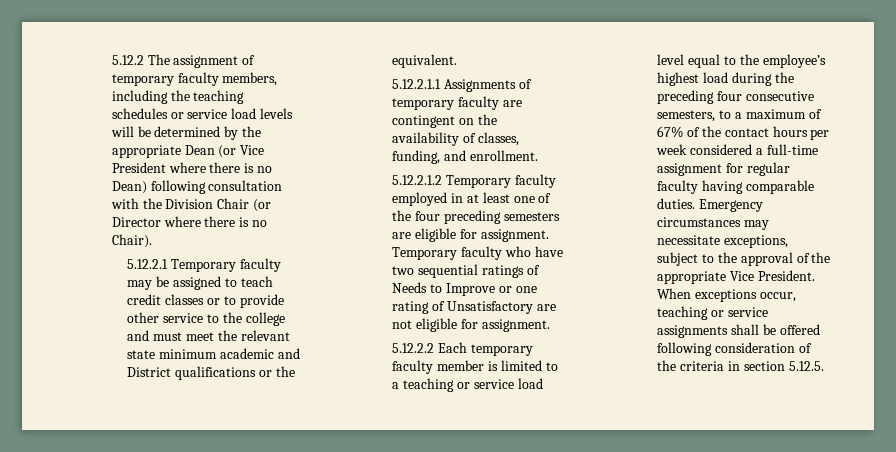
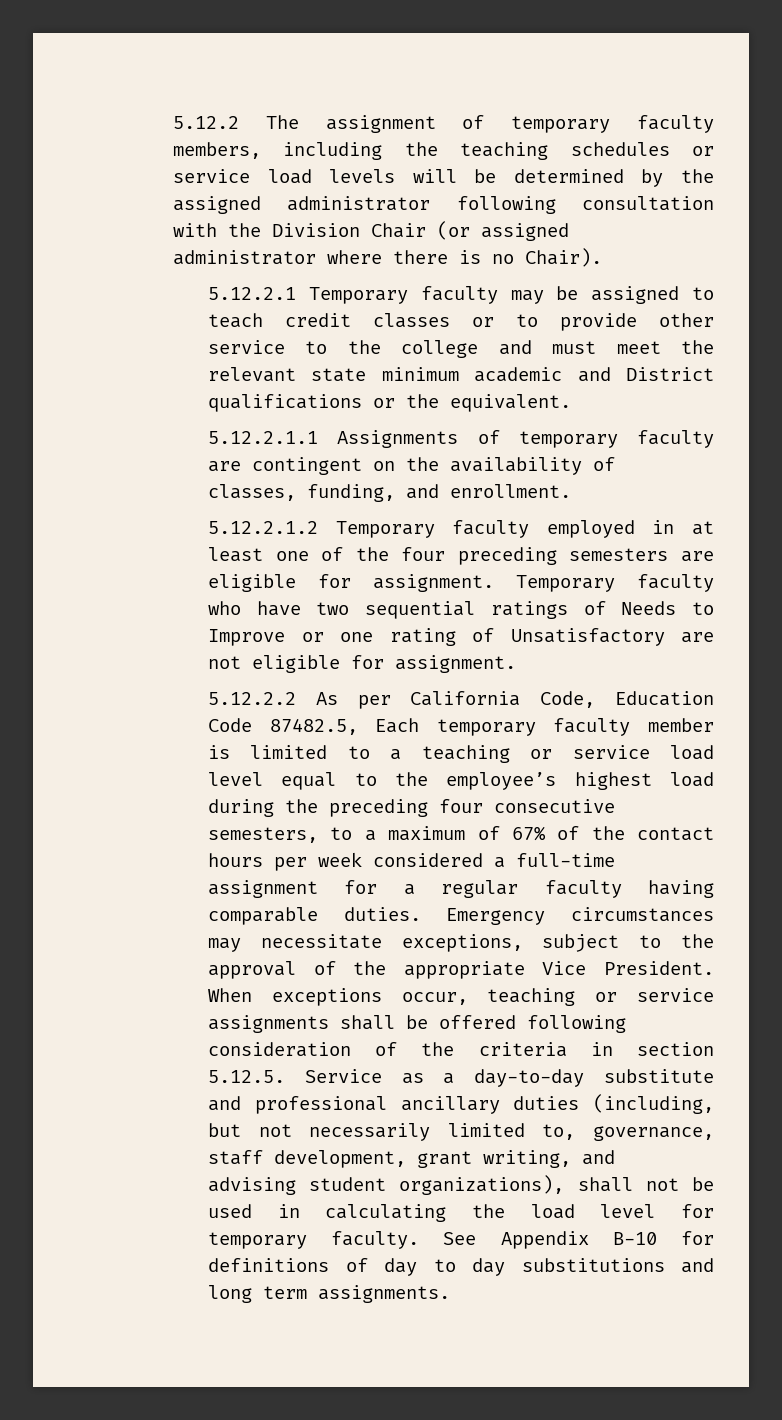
- 5.12.2 The assignment of temporary faculty members, including the teaching schedules or service load levels will be determined by the appropriate Dean (or Vice President where there is no Dean) following consultation with the Division Chair (or Director where there is no Chair).
+ 5.12.2 The assignment of temporary faculty members, including the teaching schedules or service load levels will be determined by the assigned administrator following consultation with the Division Chair (or assigned administrator where there is no Chair).
- 5.12.2.2 Each temporary faculty member is limited to a teaching or service load level equal to the employee’s highest load during the preceding four consecutive semesters, to a maximum of 67% of the contact hours per week considered a full-time assignment for regular faculty having comparable duties.
+ 5.12.2.2 As per California Code, Education Code 87482.5, Each temporary faculty member is limited to a teaching or service load level equal to the employee’s highest load during the preceding four consecutive semesters, to a maximum of 67% of the contact hours per week considered a full-time assignment for a regular faculty having comparable duties.
- When exceptions occur, teaching or service assignments shall be offered following consideration of the criteria in section 5.12.5.
+ When exceptions occur, teaching or service assignments shall be offered following consideration of the criteria in section 5.12.5. Service as a day-to-day substitute and professional ancillary duties (including, but not necessarily limited to, governance, staff development, grant writing, and advising student organizations), shall not be used in calculating the load level for temporary faculty. See Appendix B-10 for definitions of day to day substitutions and long term assignments.

